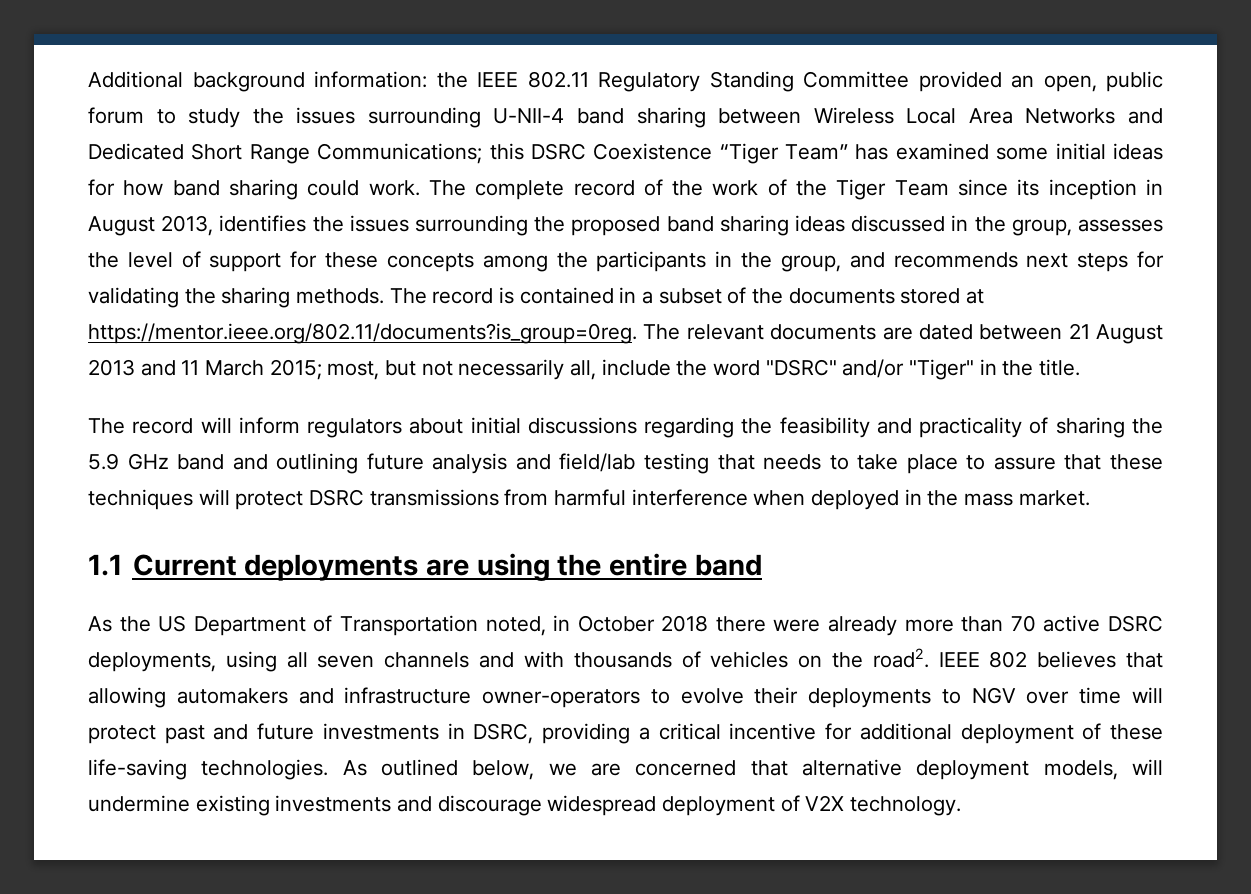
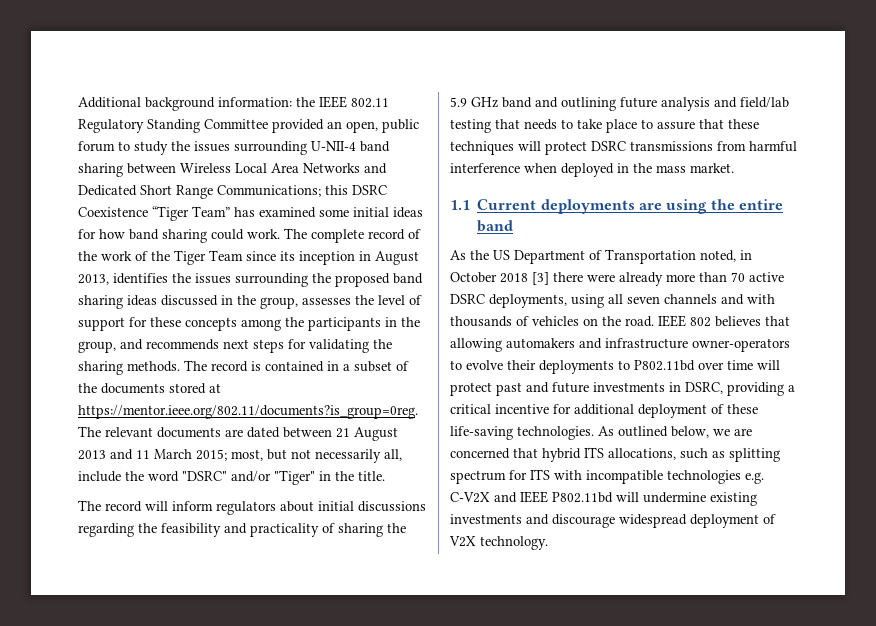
- As the US Department of Transportation noted, in October 2018 there were already more than 70 active DSRC deployments, using all seven channels and with thousands of vehicles on the road2.
+ As the US Department of Transportation noted, in October 2018 [3] there were already more than 70 active DSRC deployments, using all seven channels and with thousands of vehicles on the road.
- IEEE 802 believes that allowing automakers and infrastructure owner-operators to evolve their deployments to NGV over time will protect past and future investments in DSRC, providing a critical incentive for additional deployment of these life-saving technologies.
+ IEEE 802 believes that allowing automakers and infrastructure owner-operators to evolve their deployments to P802.11bd over time will protect past and future investments in DSRC, providing a critical incentive for additional deployment of these life-saving technologies.
- As outlined below, we are concerned that alternative deployment models, will undermine existing investments and discourage widespread deployment of V2X technology.
+ As outlined below, we are concerned that hybrid ITS allocations, such as splitting spectrum for ITS with incompatible technologies e.g. C-V2X and IEEE P802.11bd will undermine existing investments and discourage widespread deployment of V2X technology.

